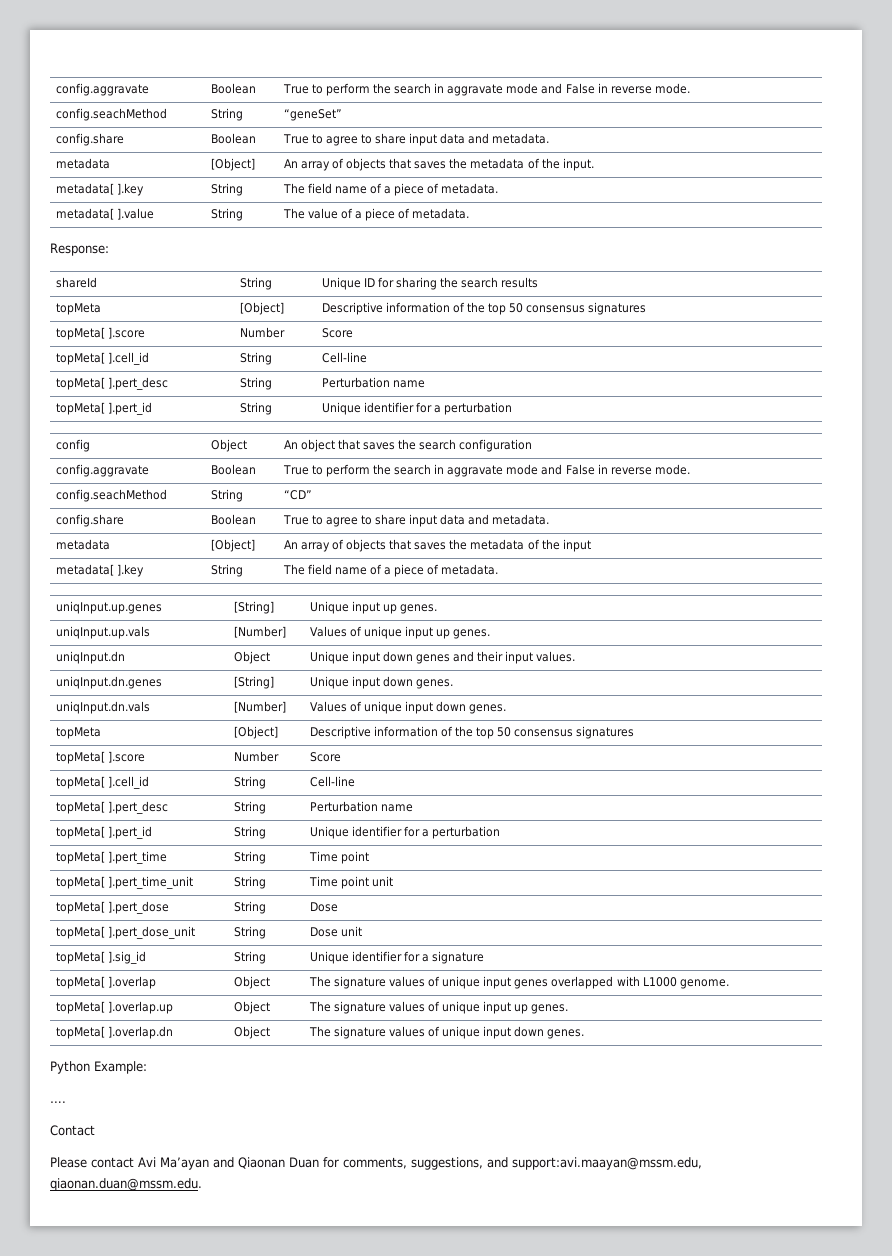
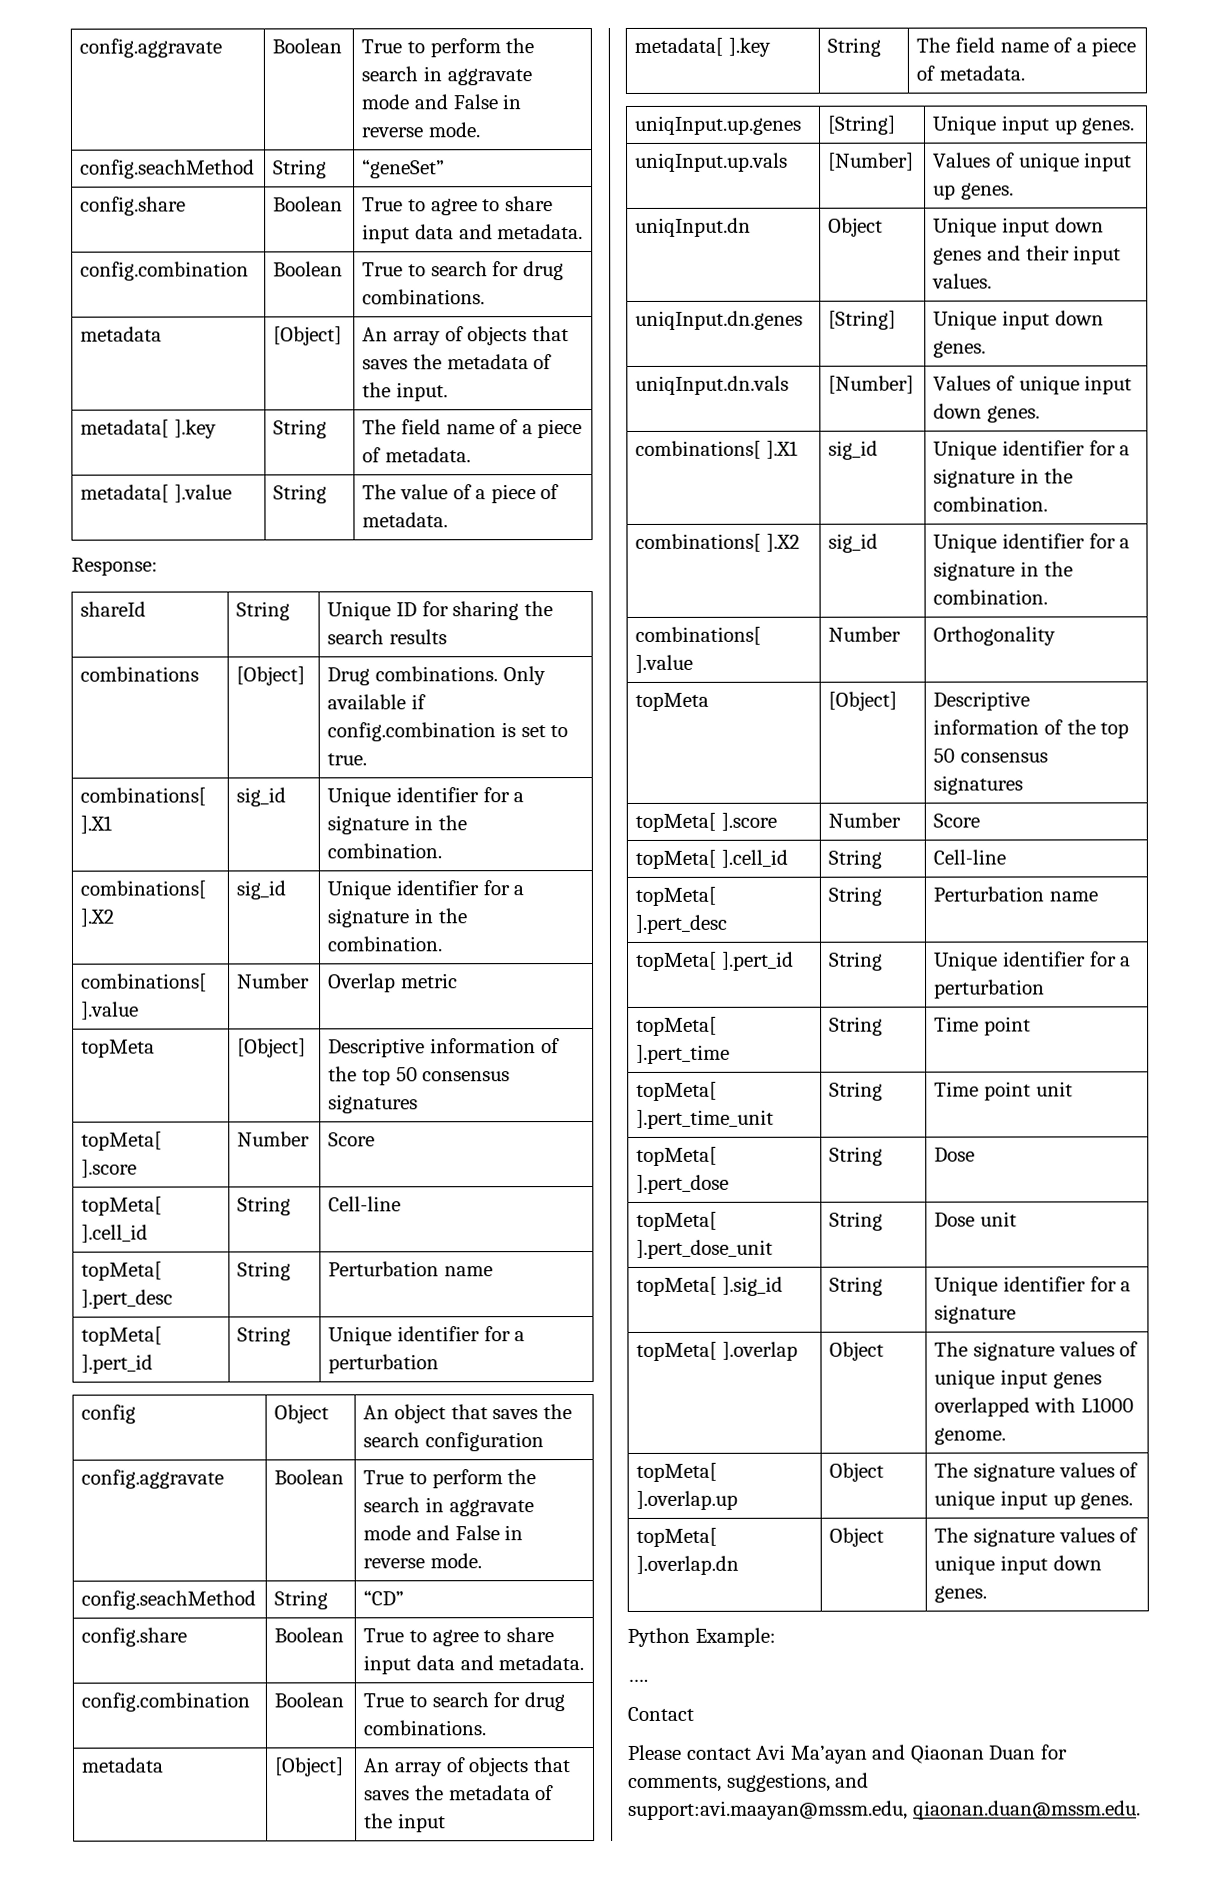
  config.seachMethod | String | “geneSet”
  config.share | Boolean | True to agree to share input data and metadata.
+ config.combination | Boolean | True to search for drug combinations.
+ combinations | [Object] | Drug combinations. Only available if config.combination is set to true.
+ combinations[ ].X1 | sig_id | Unique identifier for a signature in the combination.
+ combinations[ ].X2 | sig_id | Unique identifier for a signature in the combination.
+ combinations[ ].value | Number | Overlap metric
  config.seachMethod | String | “CD”
  config.share | Boolean | True to agree to share input data and metadata.
+ config.combination | Boolean | True to search for drug combinations.
  uniqInput.dn.vals | [Number] | Values of unique input down genes.
+ combinations[ ].X1 | sig_id | Unique identifier for a signature in the combination.
+ combinations[ ].X2 | sig_id | Unique identifier for a signature in the combination.
+ combinations[ ].value | Number | Orthogonality

